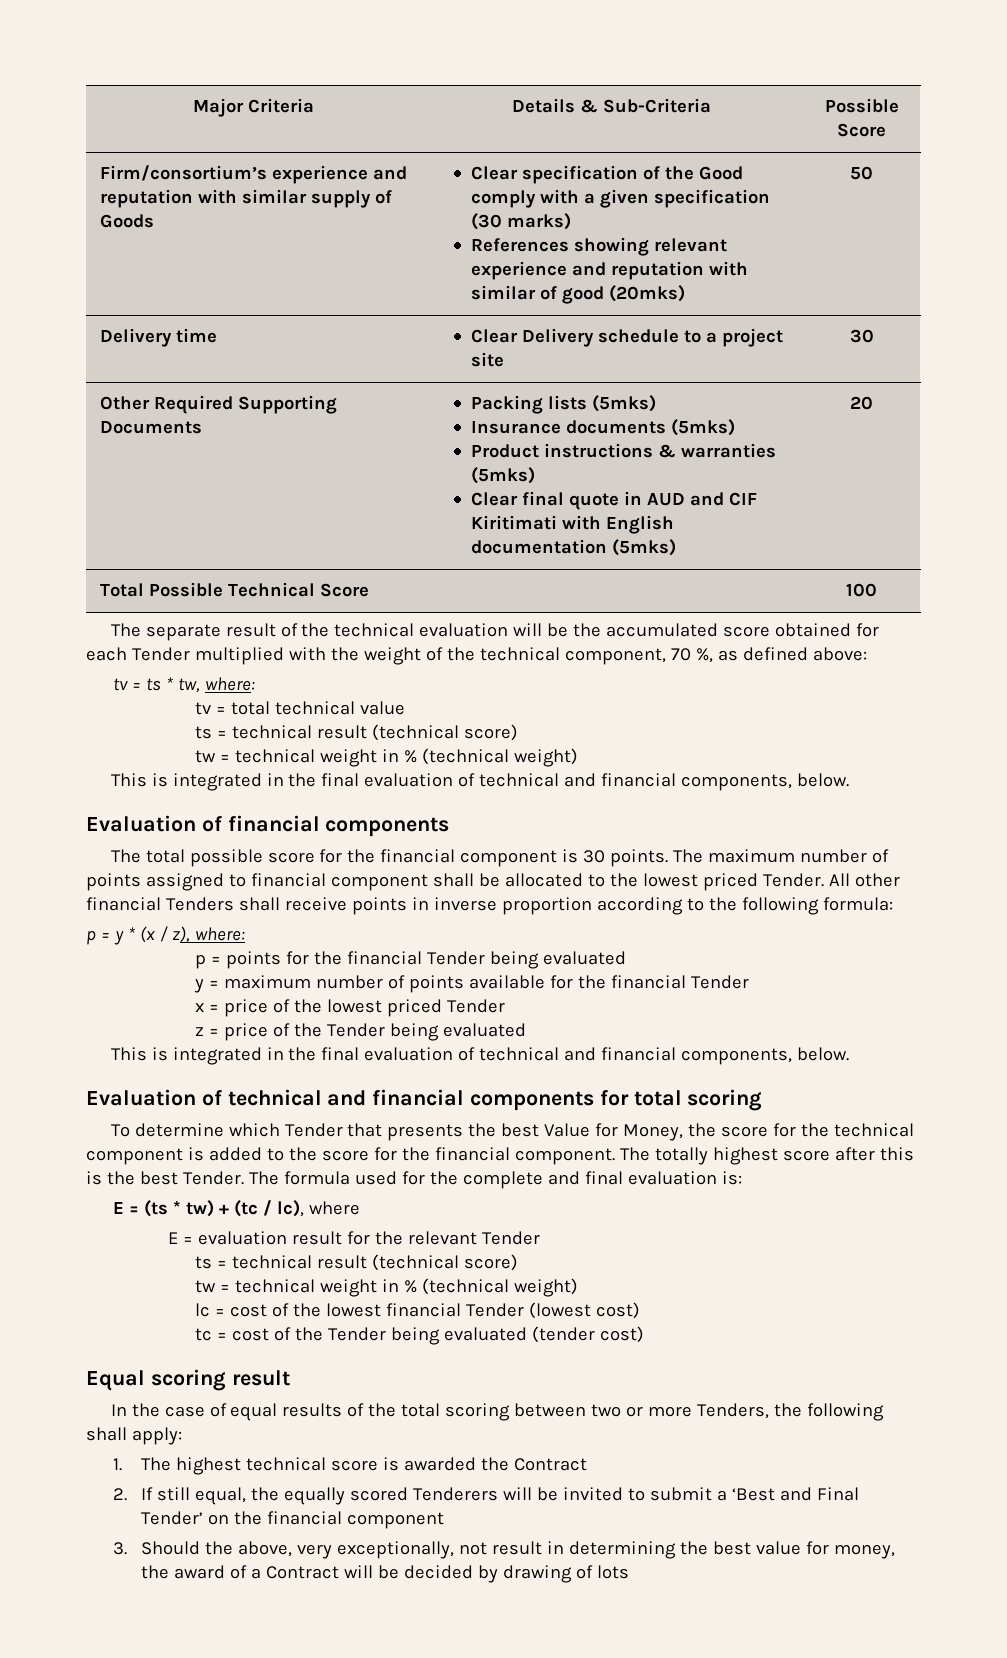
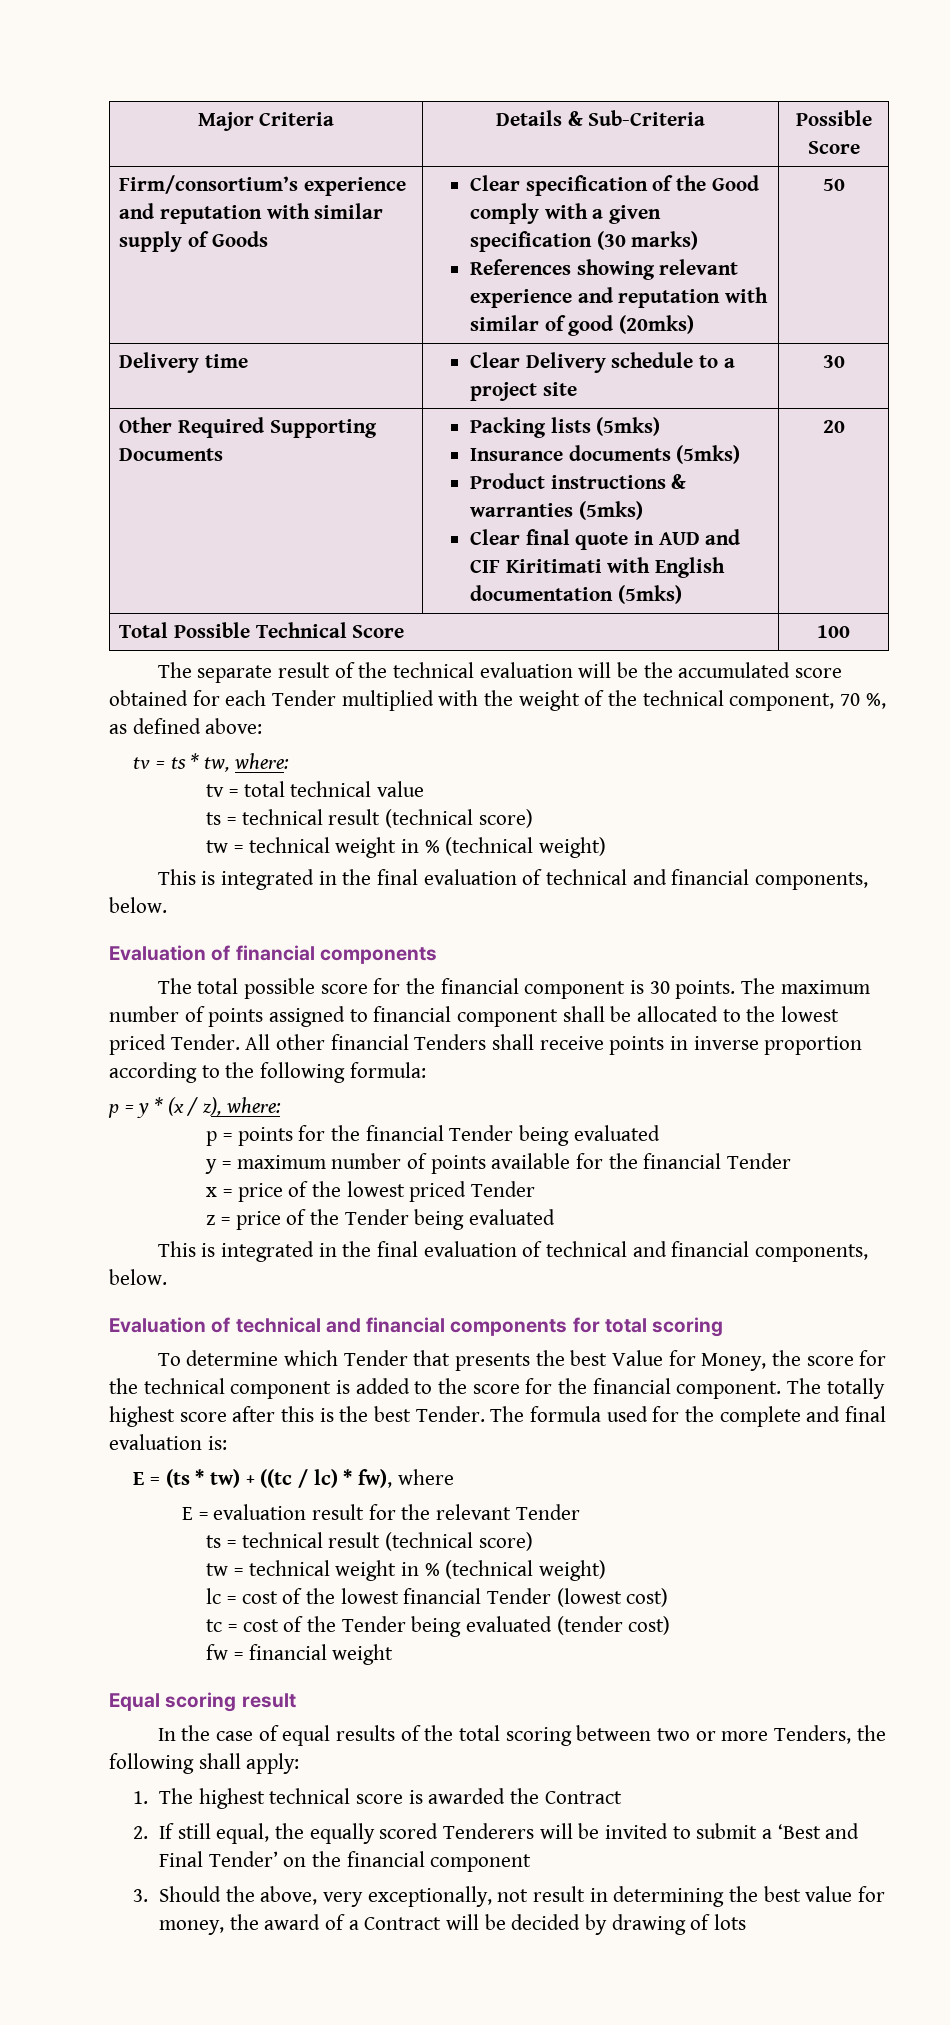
- E = (ts * tw) + (tc / lc), where
+ E = (ts * tw) + ((tc / lc) * fw), where
+ fw = financial weight

